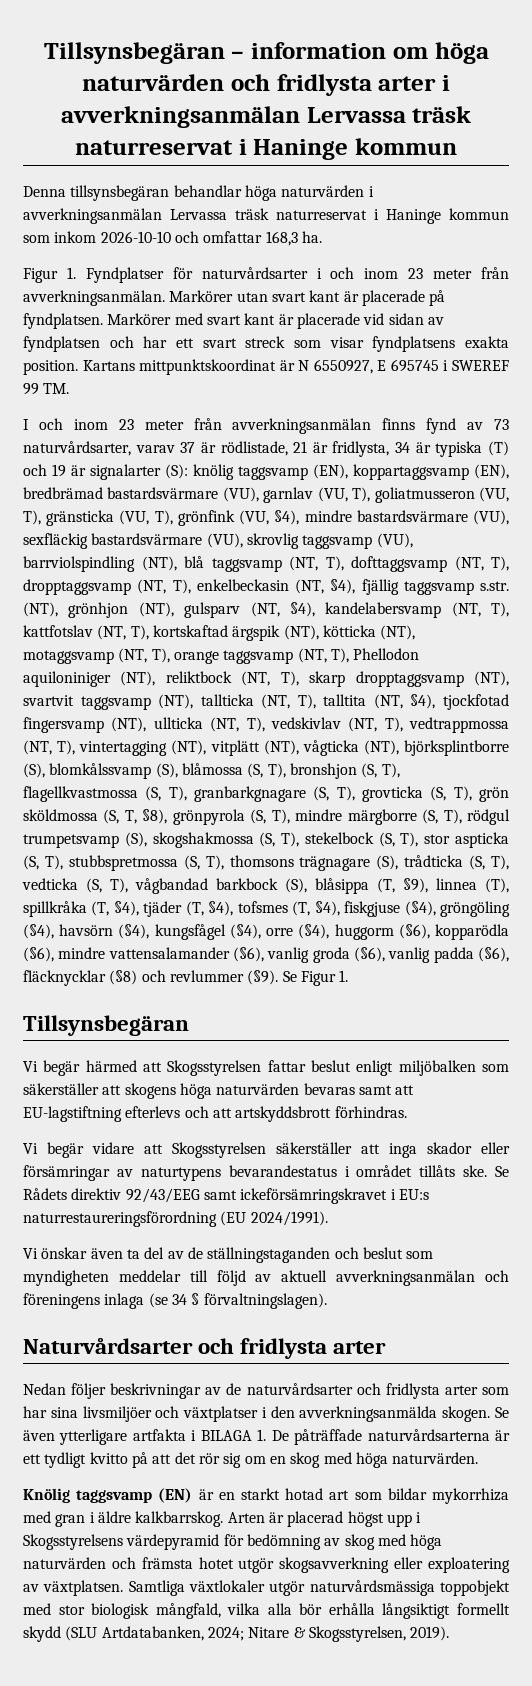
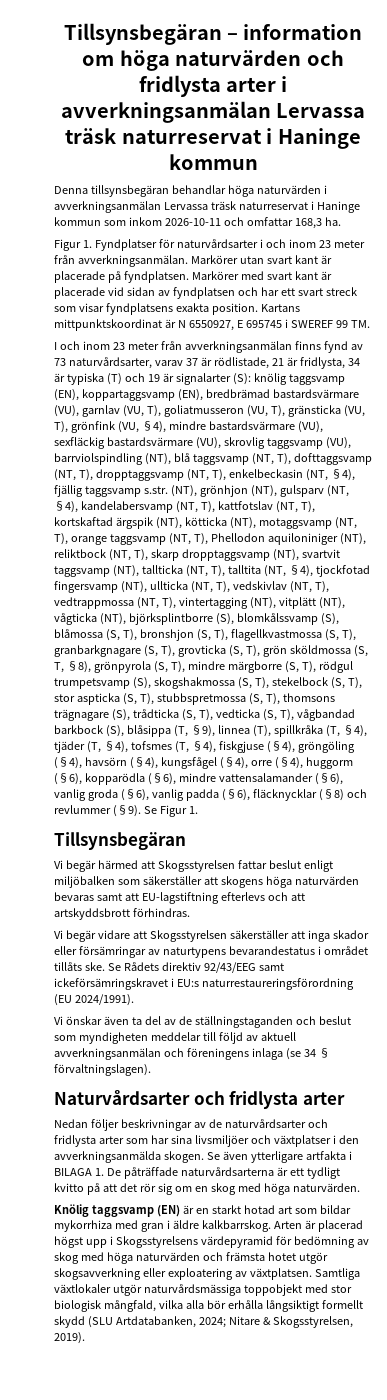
- Denna tillsynsbegäran behandlar höga naturvärden i avverkningsanmälan Lervassa träsk naturreservat i Haninge kommun som inkom 2026-10-10 och omfattar 168,3 ha.
+ Denna tillsynsbegäran behandlar höga naturvärden i avverkningsanmälan Lervassa träsk naturreservat i Haninge kommun som inkom 2026-10-11 och omfattar 168,3 ha.

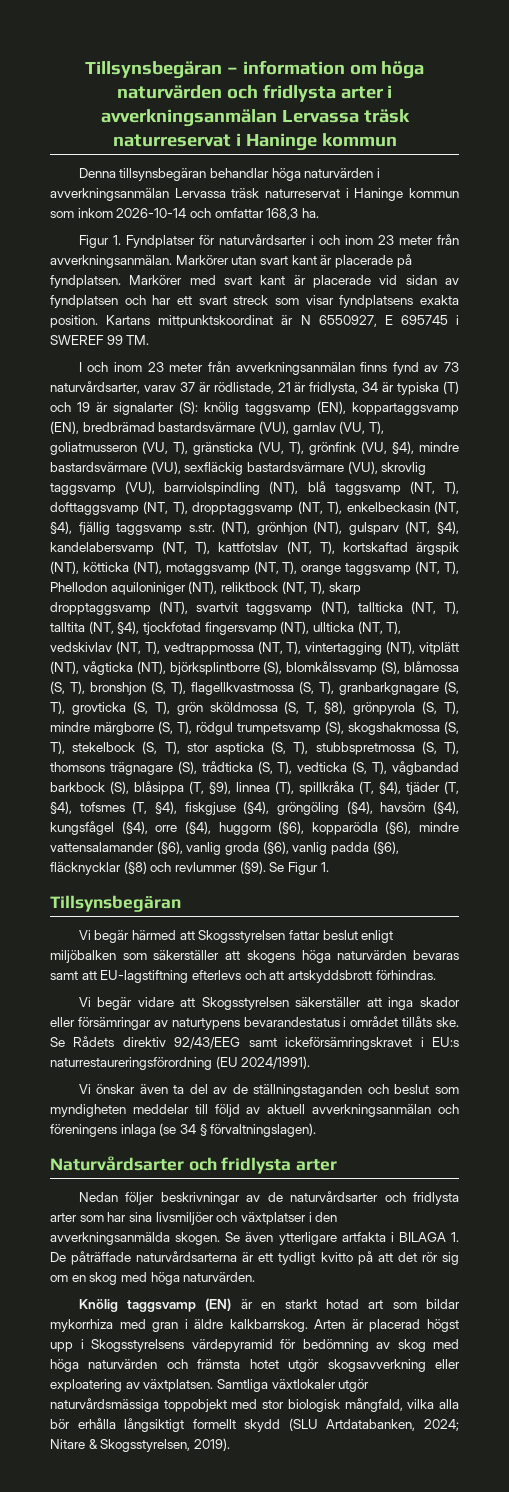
- Denna tillsynsbegäran behandlar höga naturvärden i avverkningsanmälan Lervassa träsk naturreservat i Haninge kommun som inkom 2026-10-11 och omfattar 168,3 ha.
+ Denna tillsynsbegäran behandlar höga naturvärden i avverkningsanmälan Lervassa träsk naturreservat i Haninge kommun som inkom 2026-10-14 och omfattar 168,3 ha.

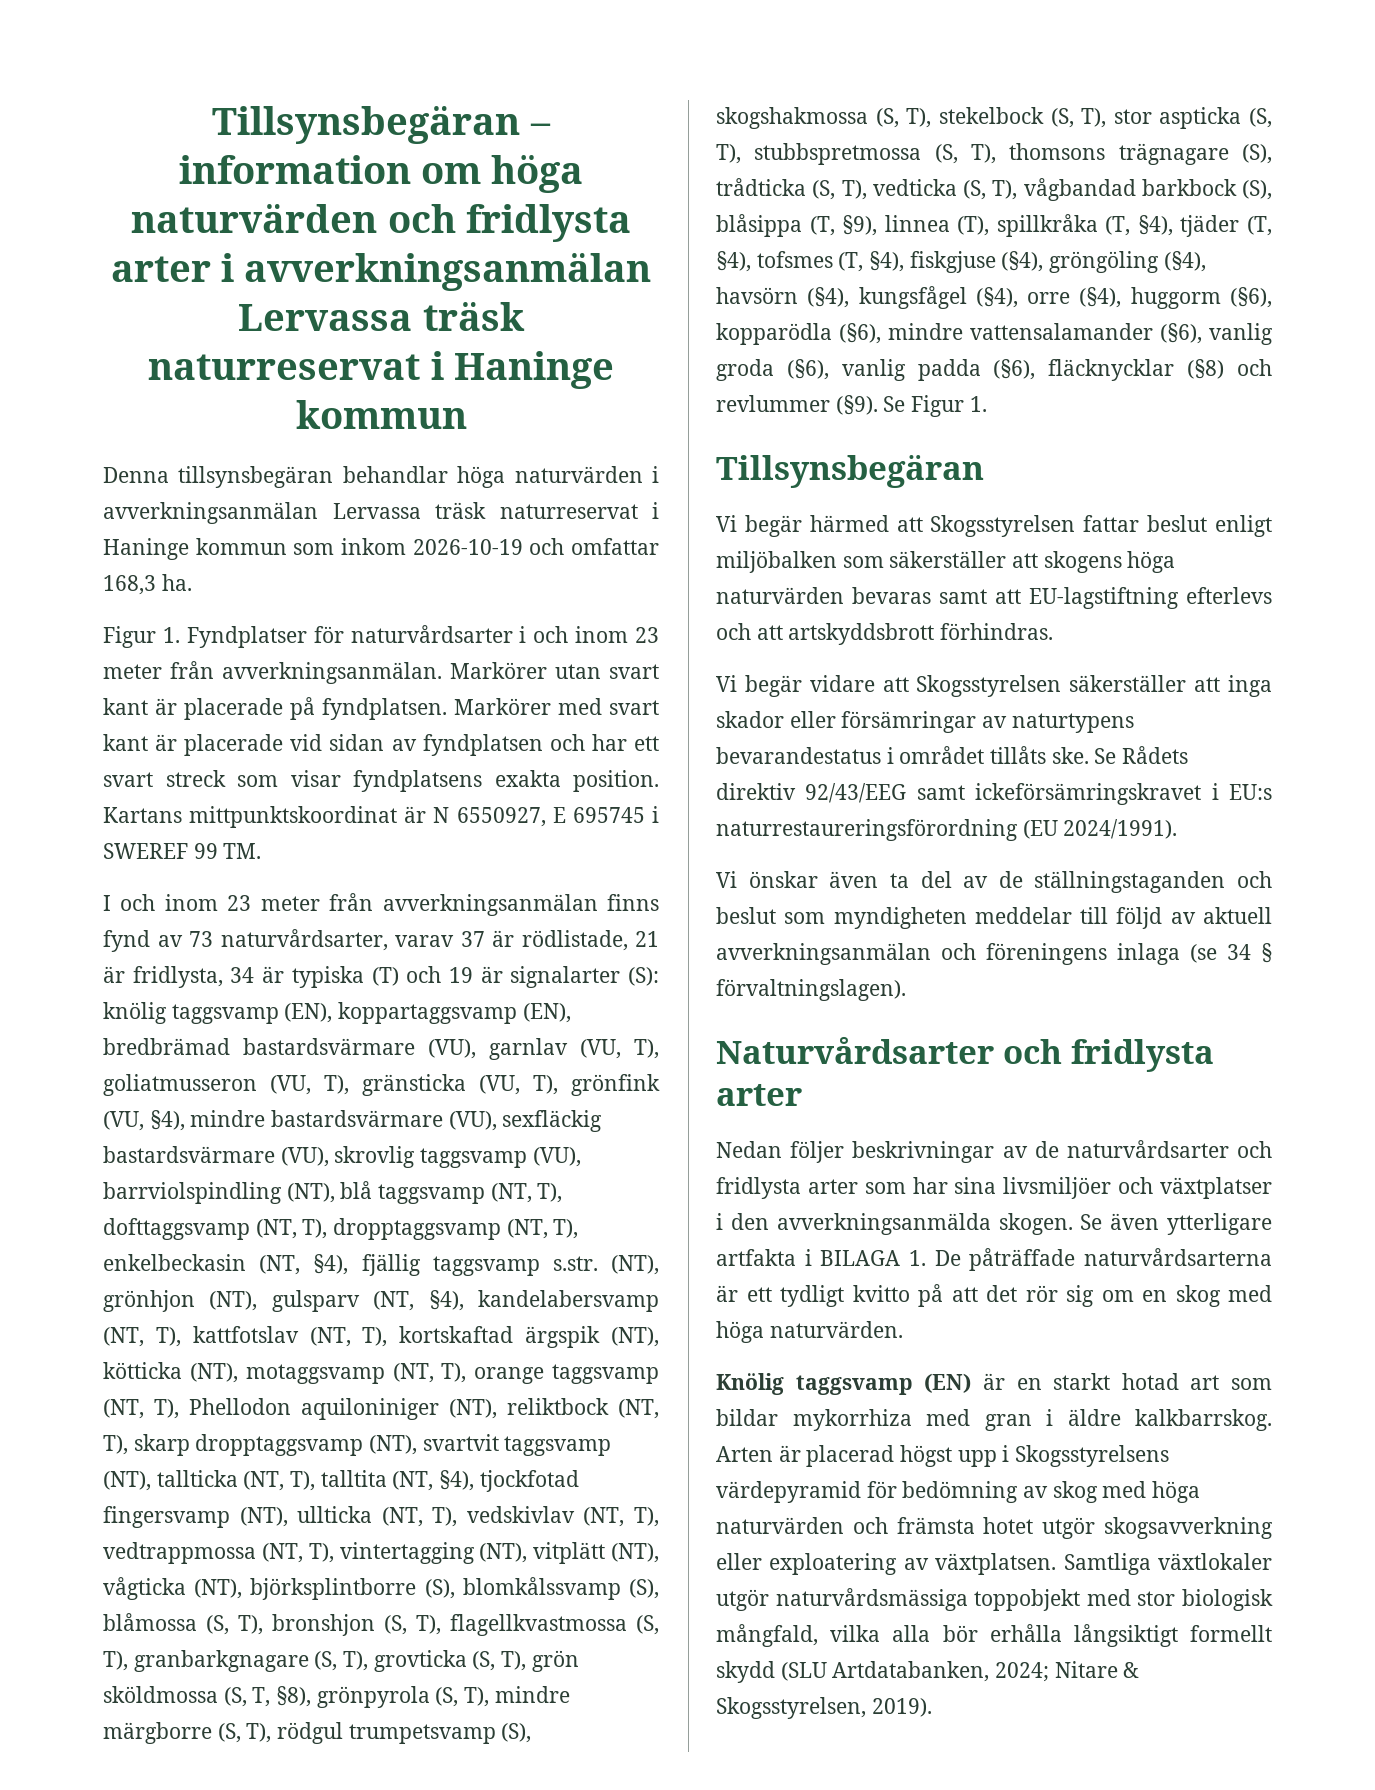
- Denna tillsynsbegäran behandlar höga naturvärden i avverkningsanmälan Lervassa träsk naturreservat i Haninge kommun som inkom 2026-10-14 och omfattar 168,3 ha.
+ Denna tillsynsbegäran behandlar höga naturvärden i avverkningsanmälan Lervassa träsk naturreservat i Haninge kommun som inkom 2026-10-19 och omfattar 168,3 ha.

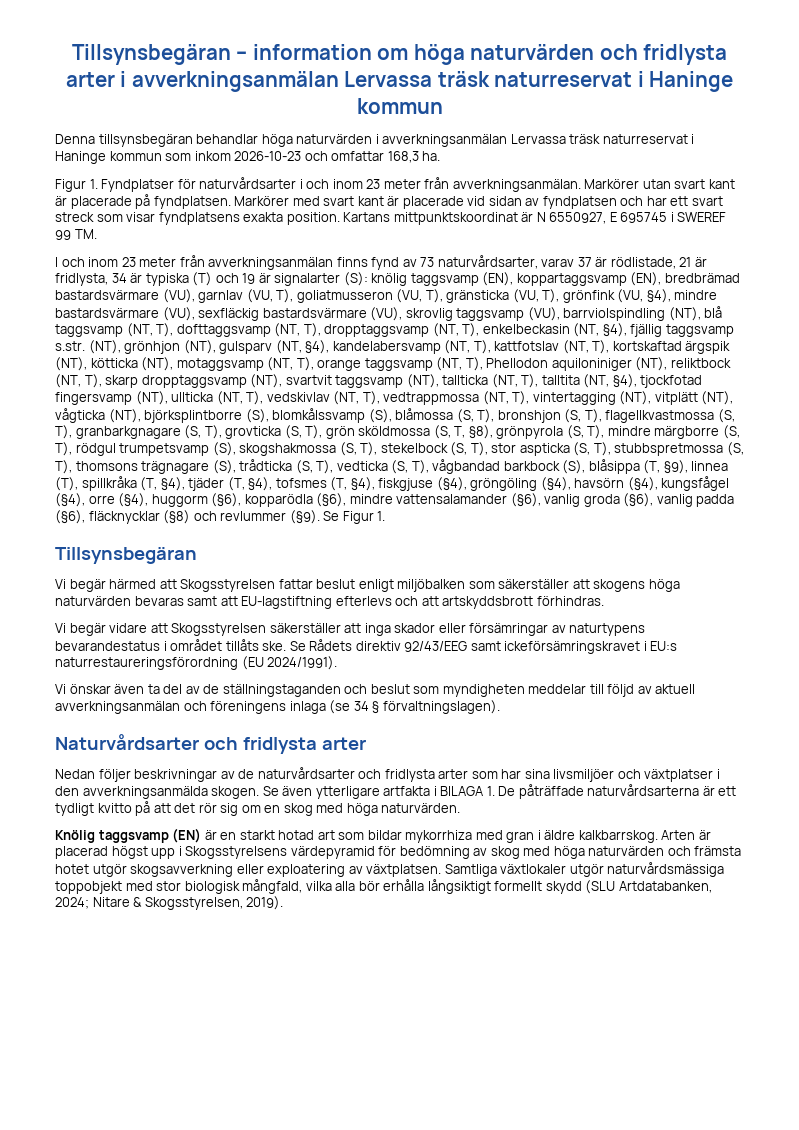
- Denna tillsynsbegäran behandlar höga naturvärden i avverkningsanmälan Lervassa träsk naturreservat i Haninge kommun som inkom 2026-10-19 och omfattar 168,3 ha.
+ Denna tillsynsbegäran behandlar höga naturvärden i avverkningsanmälan Lervassa träsk naturreservat i Haninge kommun som inkom 2026-10-23 och omfattar 168,3 ha.

